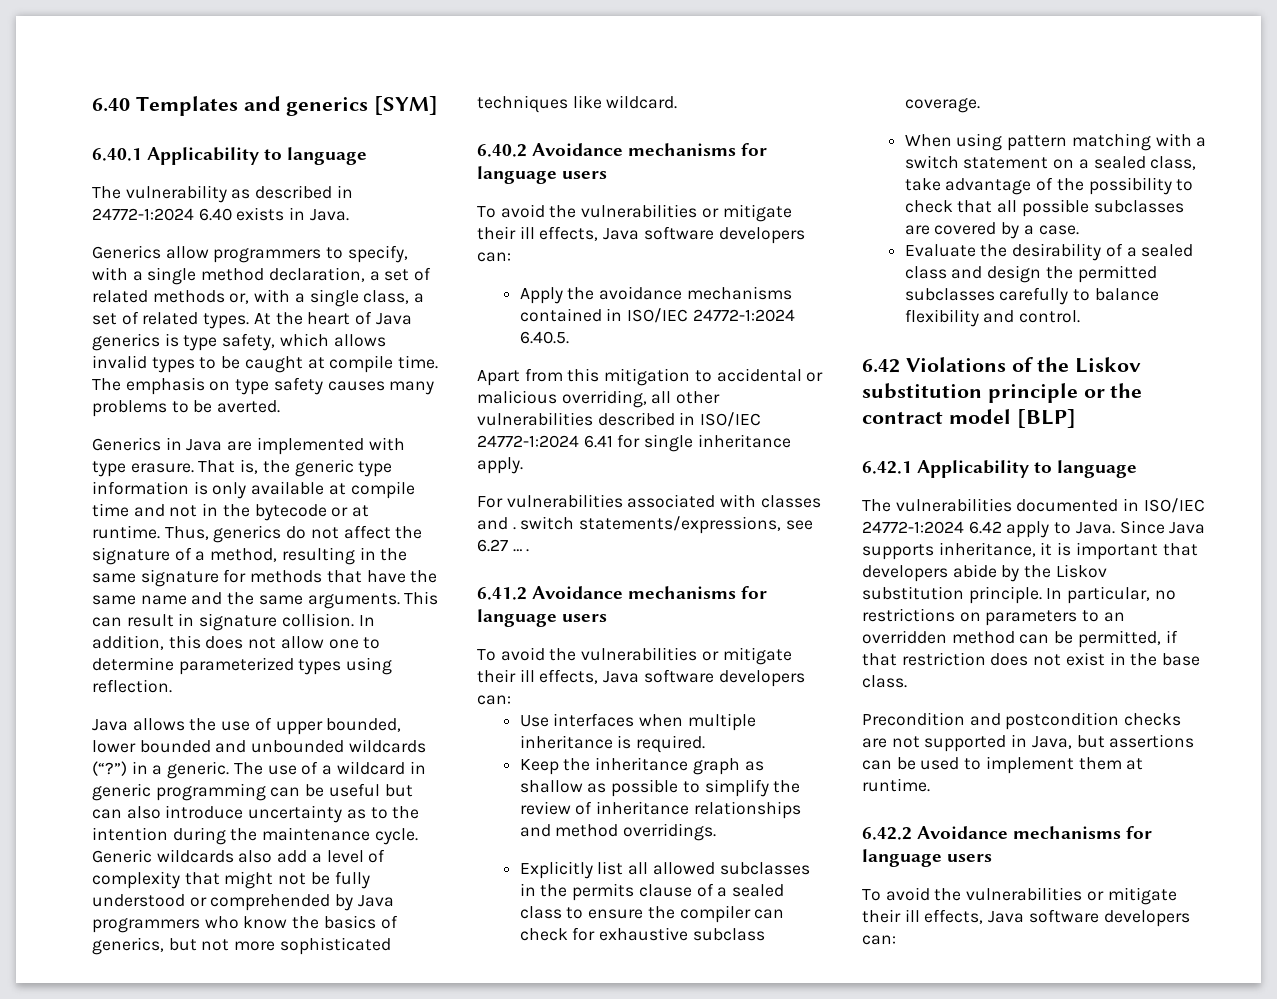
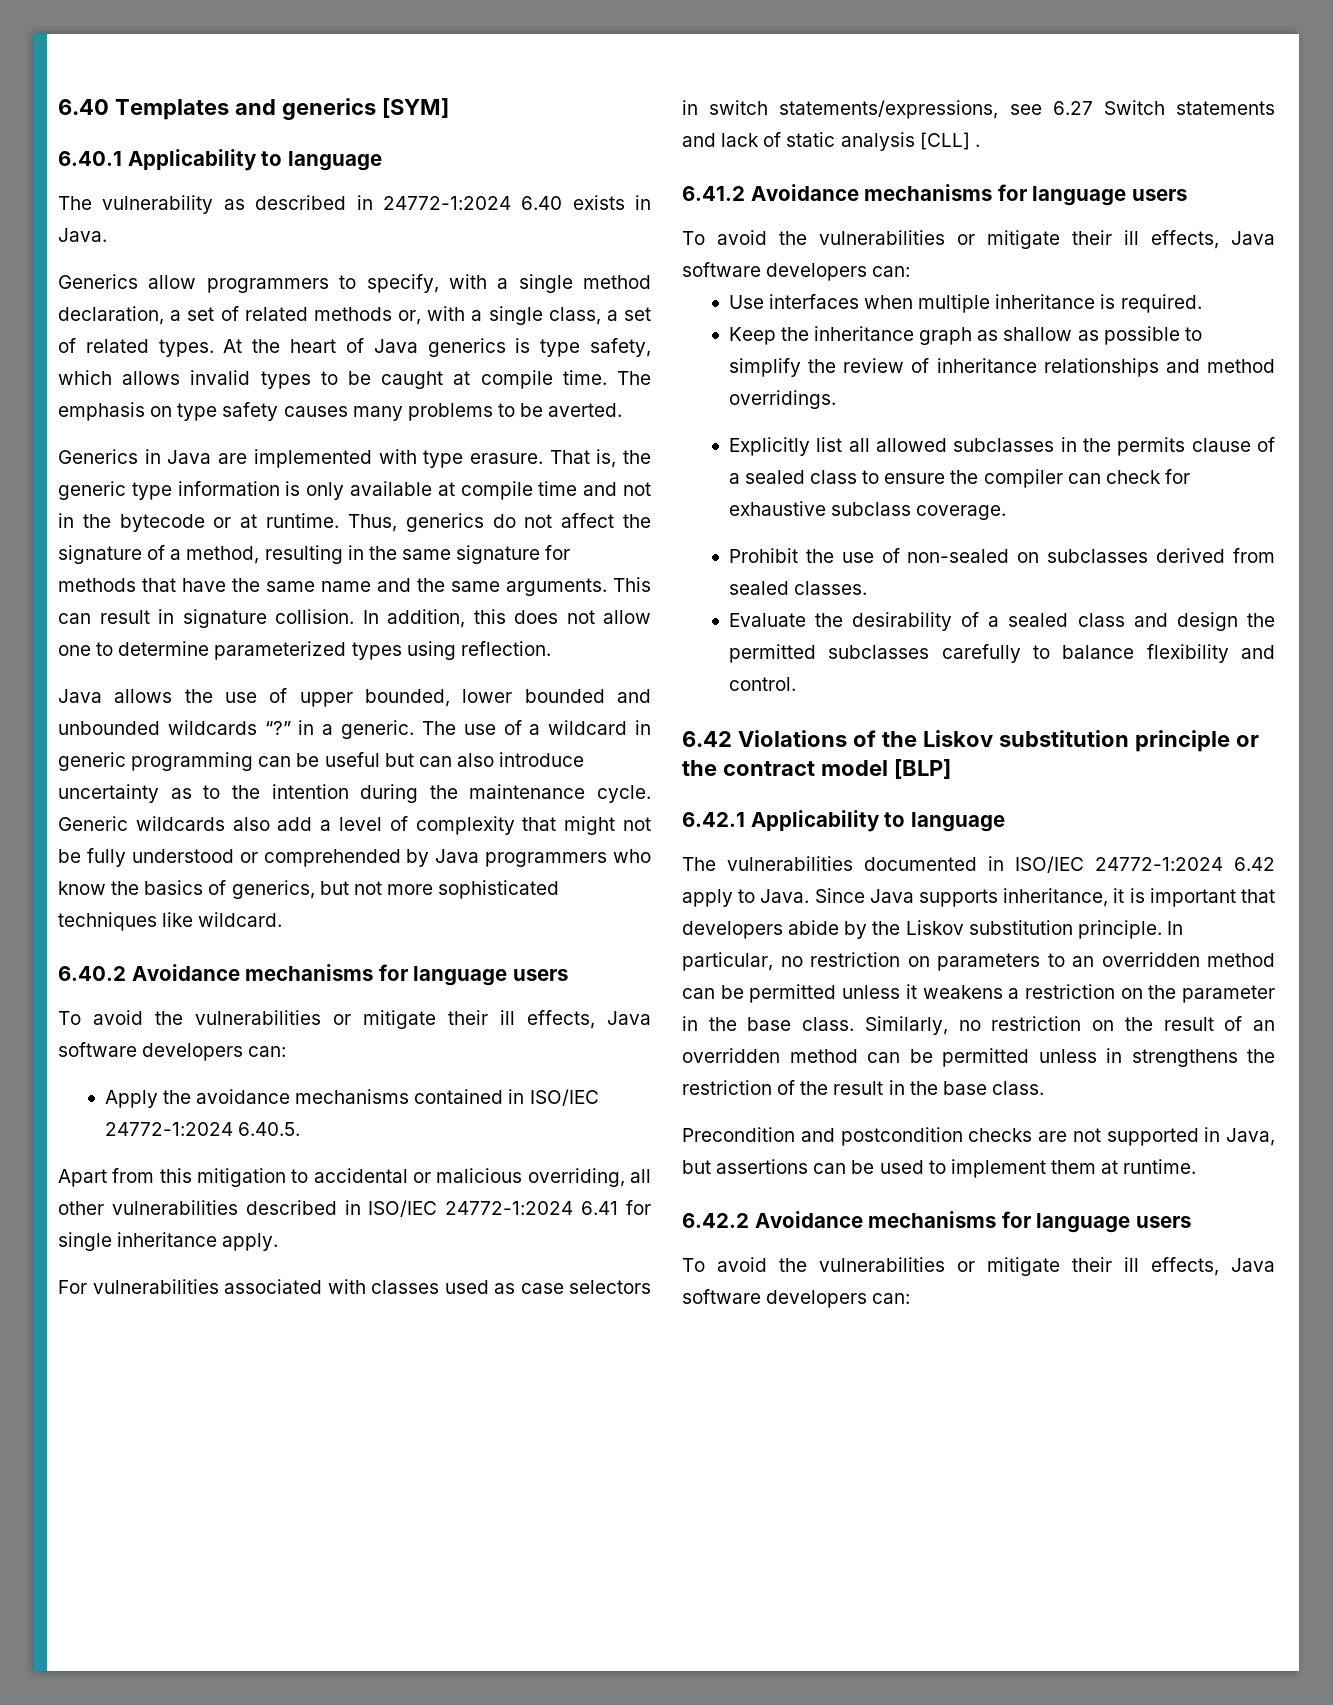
- Java allows the use of upper bounded, lower bounded and unbounded wildcards (“?”) in a generic.
+ Java allows the use of upper bounded, lower bounded and unbounded wildcards “?” in a generic.
- For vulnerabilities associated with classes and . switch statements/expressions, see 6.27 … .
+ For vulnerabilities associated with classes used as case selectors in switch statements/expressions, see 6.27 Switch statements and lack of static analysis [CLL] .
- When using pattern matching with a switch statement on a sealed class, take advantage of the possibility to check that all possible subclasses are covered by a case.
+ Prohibit the use of non-sealed on subclasses derived from sealed classes.
- In particular, no restrictions on parameters to an overridden method can be permitted, if that restriction does not exist in the base class.
+ In particular, no restriction on parameters to an overridden method can be permitted unless it weakens a restriction on the parameter in the base class. Similarly, no restriction on the result of an overridden method can be permitted unless in strengthens the restriction of the result in the base class.

